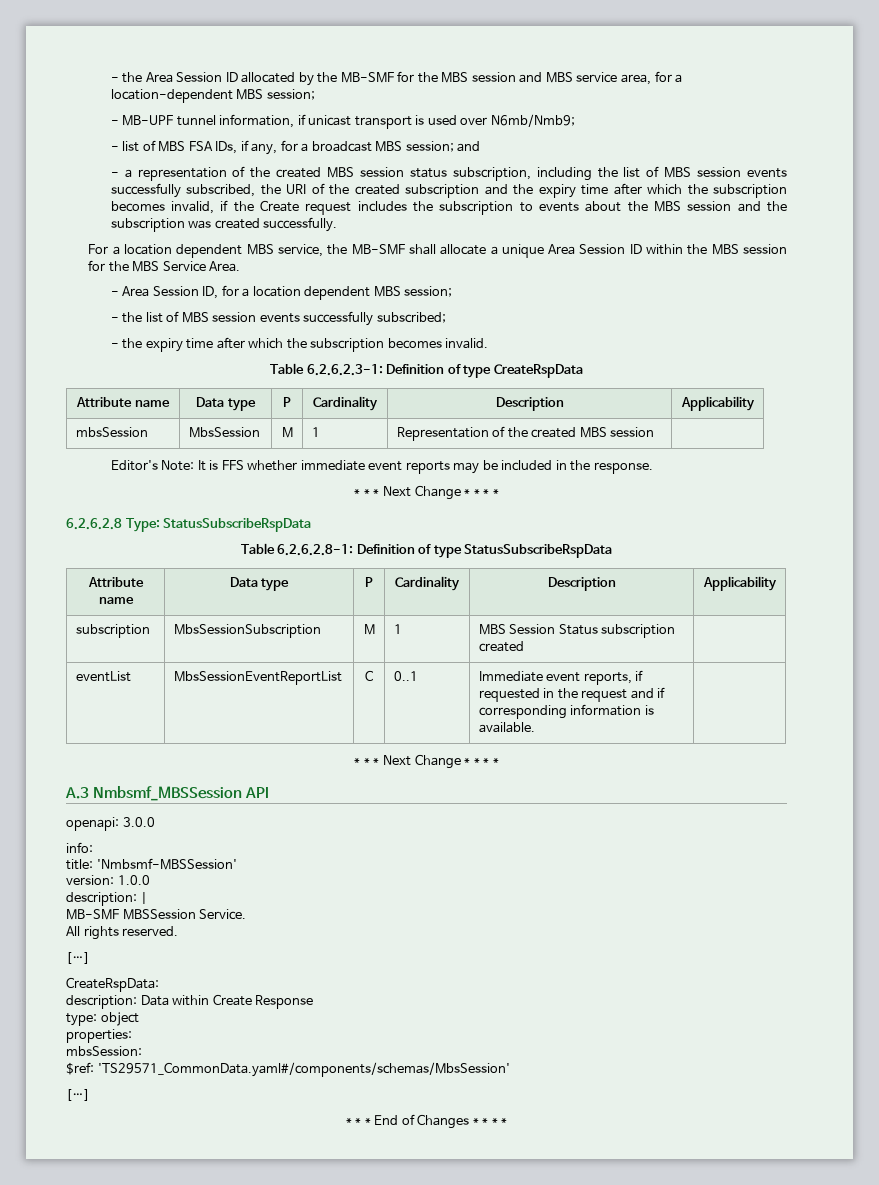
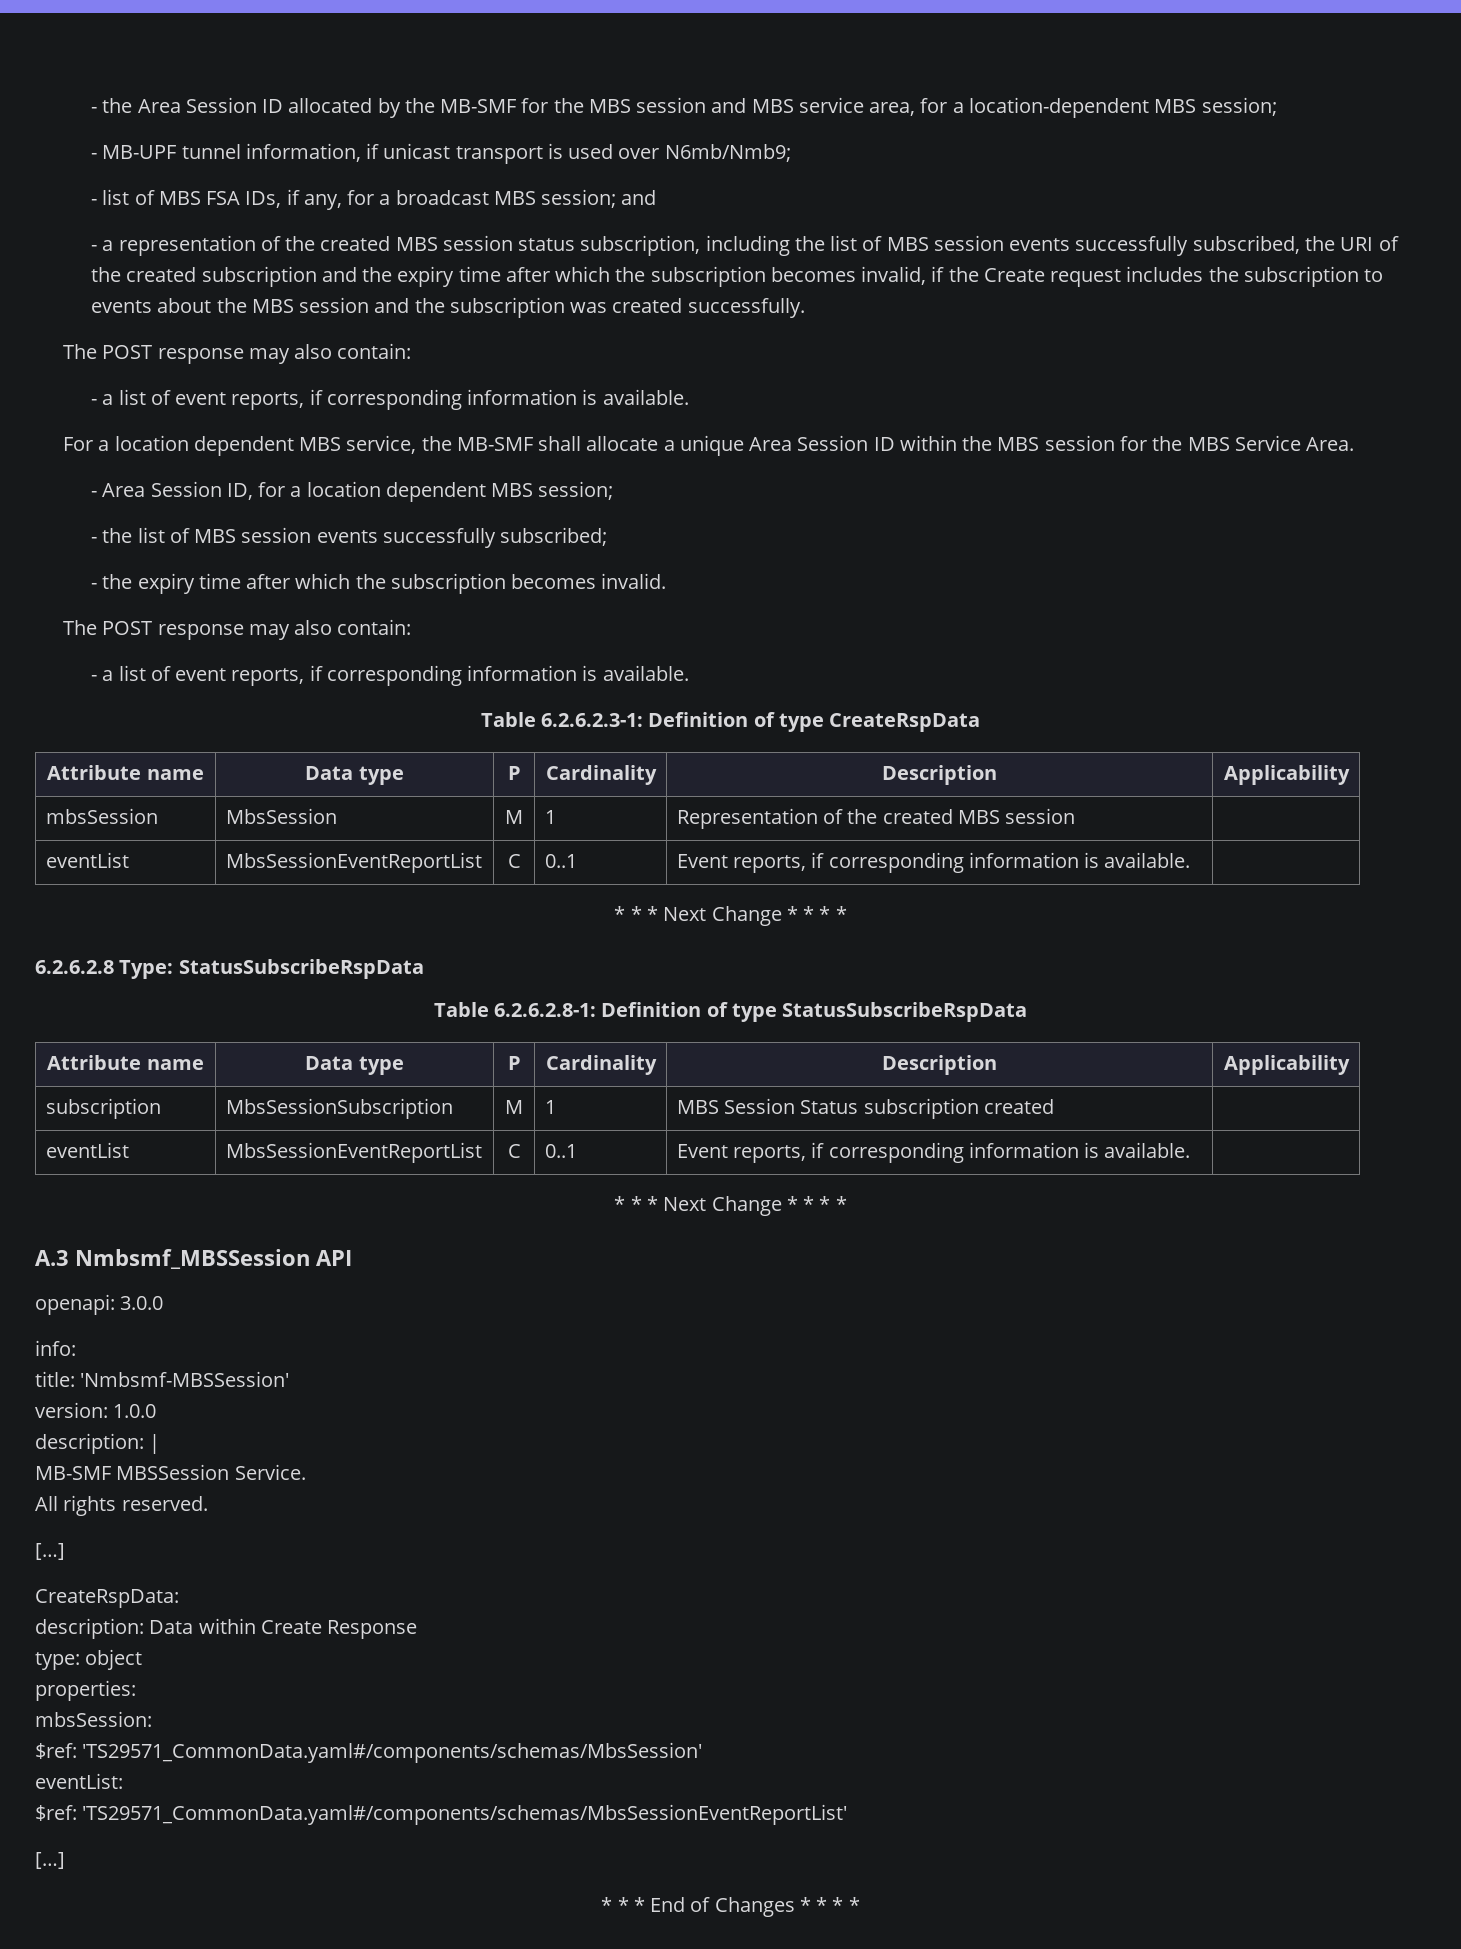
  - a representation of the created MBS session status subscription, including the list of MBS session events successfully subscribed, the URI of the created subscription and the expiry time after which the subscription becomes invalid, if the Create request includes the subscription to events about the MBS session and the subscription was created successfully.
+ The POST response may also contain:
+ - a list of event reports, if corresponding information is available.
  - the expiry time after which the subscription becomes invalid.
+ The POST response may also contain:
+ - a list of event reports, if corresponding information is available.
  mbsSession | MbsSession | M | 1 | Representation of the created MBS session |
- Editor's Note: It is FFS whether immediate event reports may be included in the response.
+ eventList | MbsSessionEventReportList | C | 0..1 | Event reports, if corresponding information is available. |
  subscription | MbsSessionSubscription | M | 1 | MBS Session Status subscription created |
- eventList | MbsSessionEventReportList | C | 0..1 | Immediate event reports, if requested in the request and if corresponding information is available. |
+ eventList | MbsSessionEventReportList | C | 0..1 | Event reports, if corresponding information is available. |
+ eventList:
+ $ref: 'TS29571_CommonData.yaml#/components/schemas/MbsSessionEventReportList'

